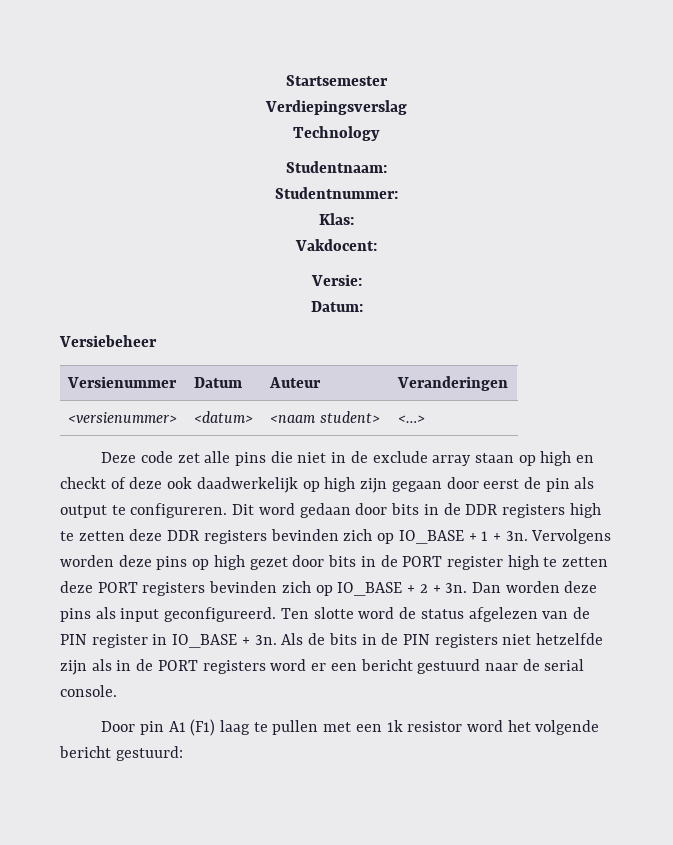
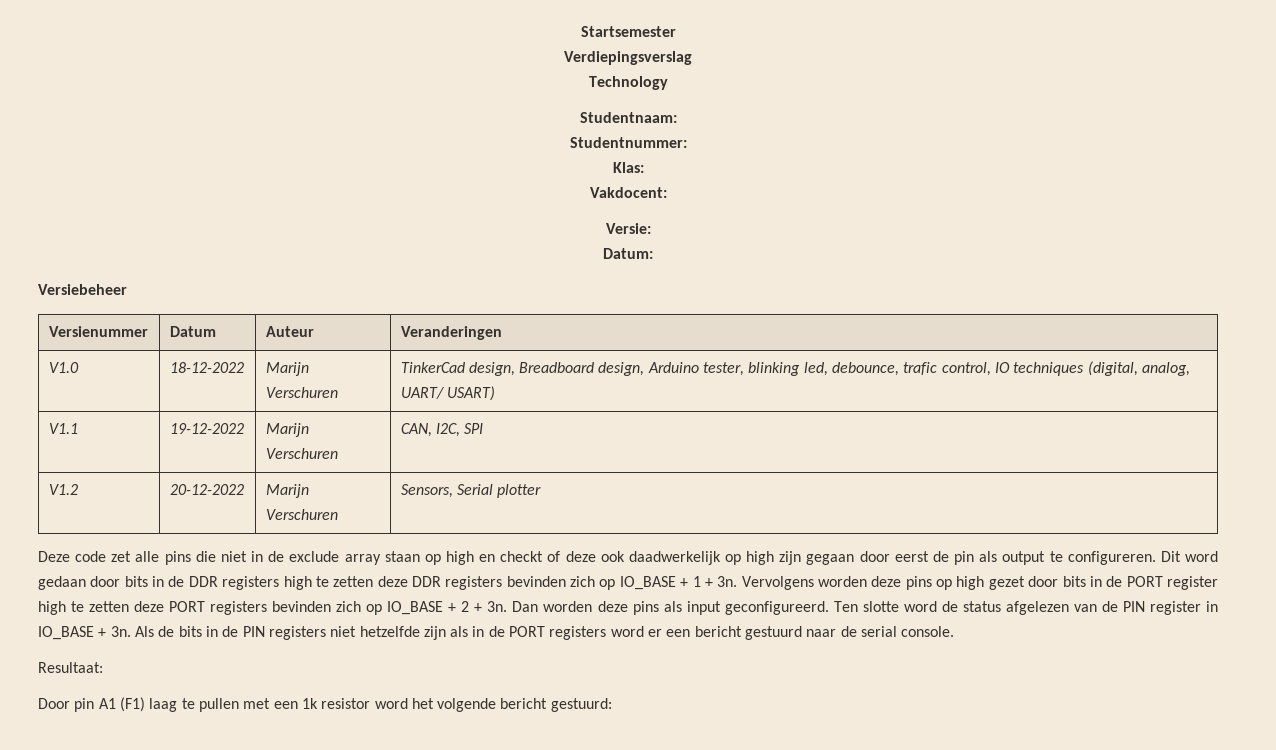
- <versienummer> | <datum> | <naam student> | <…>
+ V1.0 | 18-12-2022 | Marijn Verschuren | TinkerCad design, Breadboard design, Arduino tester, blinking led, debounce, trafic control, IO techniques (digital, analog, UART/ USART)
+ V1.1 | 19-12-2022 | Marijn Verschuren | CAN, I2C, SPI
+ V1.2 | 20-12-2022 | Marijn Verschuren | Sensors, Serial plotter
+ Resultaat:

